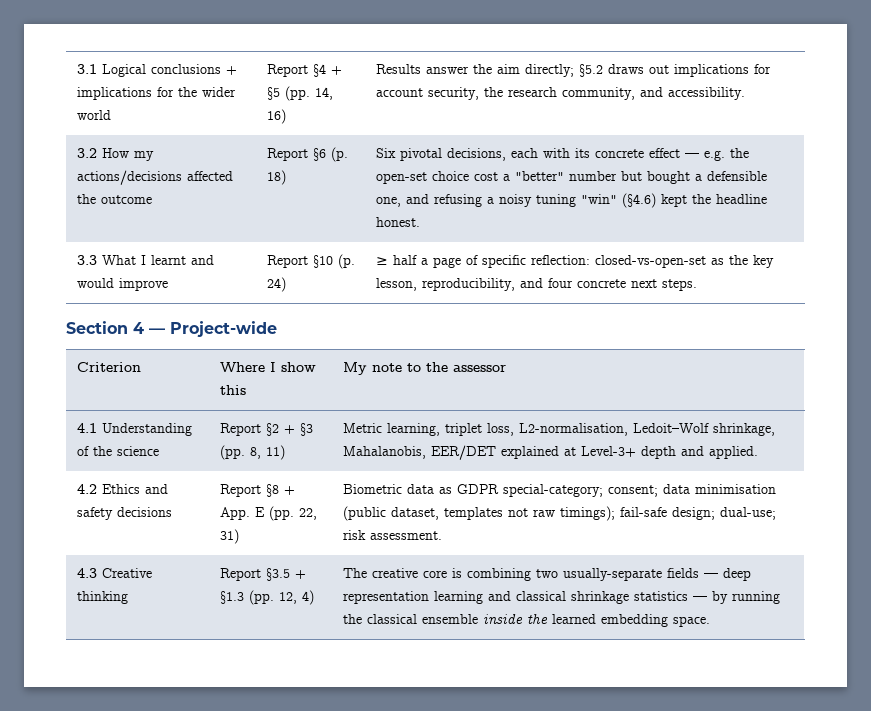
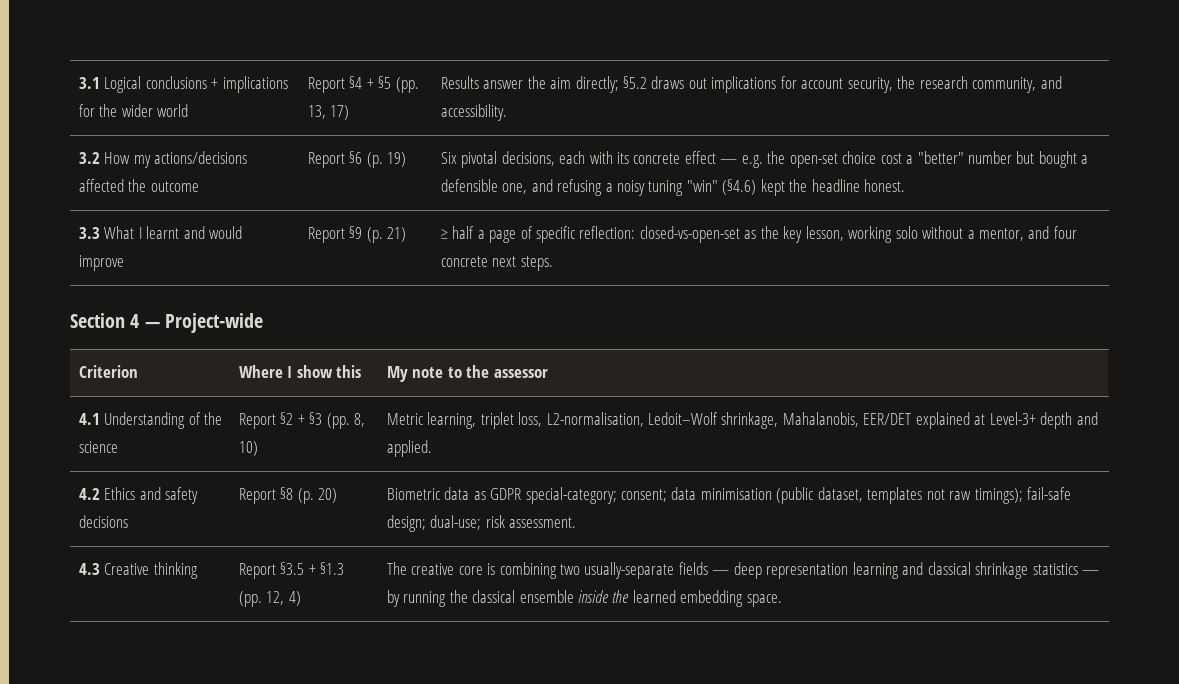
- 3.1 Logical conclusions + implications for the wider world | Report §4 + §5 (pp. 14, 16) | Results answer the aim directly; §5.2 draws out implications for account security, the research community, and accessibility.
+ 3.1 Logical conclusions + implications for the wider world | Report §4 + §5 (pp. 13, 17) | Results answer the aim directly; §5.2 draws out implications for account security, the research community, and accessibility.
- Report §6 (p. 18)
+ Report §6 (p. 19)
- 3.3 What I learnt and would improve | Report §10 (p. 24) | ≥ half a page of specific reflection: closed-vs-open-set as the key lesson, reproducibility, and four concrete next steps.
+ 3.3 What I learnt and would improve | Report §9 (p. 21) | ≥ half a page of specific reflection: closed-vs-open-set as the key lesson, working solo without a mentor, and four concrete next steps.
- 4.1 Understanding of the science | Report §2 + §3 (pp. 8, 11) | Metric learning, triplet loss, L2-normalisation, Ledoit–Wolf shrinkage, Mahalanobis, EER/DET explained at Level-3+ depth and applied.
+ 4.1 Understanding of the science | Report §2 + §3 (pp. 8, 10) | Metric learning, triplet loss, L2-normalisation, Ledoit–Wolf shrinkage, Mahalanobis, EER/DET explained at Level-3+ depth and applied.
- 4.2 Ethics and safety decisions | Report §8 + App. E (pp. 22, 31) | Biometric data as GDPR special-category; consent; data minimisation (public dataset, templates not raw timings); fail-safe design; dual-use; risk assessment.
+ 4.2 Ethics and safety decisions | Report §8 (p. 20) | Biometric data as GDPR special-category; consent; data minimisation (public dataset, templates not raw timings); fail-safe design; dual-use; risk assessment.

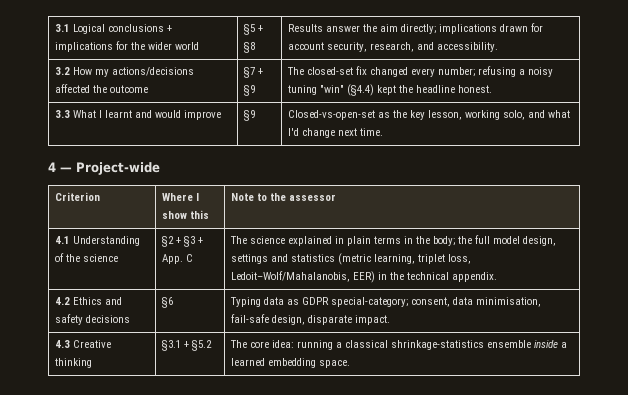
- 3.1 Logical conclusions + implications for the wider world | Report §4 + §5 (pp. 13, 17) | Results answer the aim directly; §5.2 draws out implications for account security, the research community, and accessibility.
+ 3.1 Logical conclusions + implications for the wider world | §5 + §8 | Results answer the aim directly; implications drawn for account security, research, and accessibility.
- Report §6 (p. 19) | Six pivotal decisions, each with its concrete effect — e.g. the open-set choice cost a "better" number but bought a defensible one, and refusing a noisy tuning "win" (§4.6) kept the headline honest.
+ §7 + §9 | The closed-set fix changed every number; refusing a noisy tuning "win" (§4.4) kept the headline honest.
- 3.3 What I learnt and would improve | Report §9 (p. 21) | ≥ half a page of specific reflection: closed-vs-open-set as the key lesson, working solo without a mentor, and four concrete next steps.
- Section 4 — Project-wide
+ 3.3 What I learnt and would improve | §9 | Closed-vs-open-set as the key lesson, working solo, and what I'd change next time.
+ 4 — Project-wide
- Criterion | Where I show this | My note to the assessor
+ Criterion | Where I show this | Note to the assessor
- 4.1 Understanding of the science | Report §2 + §3 (pp. 8, 10) | Metric learning, triplet loss, L2-normalisation, Ledoit–Wolf shrinkage, Mahalanobis, EER/DET explained at Level-3+ depth and applied.
+ 4.1 Understanding of the science | §2 + §3 + App. C | The science explained in plain terms in the body; the full model design, settings and statistics (metric learning, triplet loss, Ledoit–Wolf/Mahalanobis, EER) in the technical appendix.
- 4.2 Ethics and safety decisions | Report §8 (p. 20) | Biometric data as GDPR special-category; consent; data minimisation (public dataset, templates not raw timings); fail-safe design; dual-use; risk assessment.
- 4.3 Creative thinking | Report §3.5 + §1.3 (pp. 12, 4) | The creative core is combining two usually-separate fields — deep representation learning and classical shrinkage statistics — by running the classical ensemble inside the learned embedding space.
+ 4.2 Ethics and safety decisions | §6 | Typing data as GDPR special-category; consent, data minimisation, fail-safe design, disparate impact.
+ 4.3 Creative thinking | §3.1 + §5.2 | The core idea: running a classical shrinkage-statistics ensemble inside a learned embedding space.

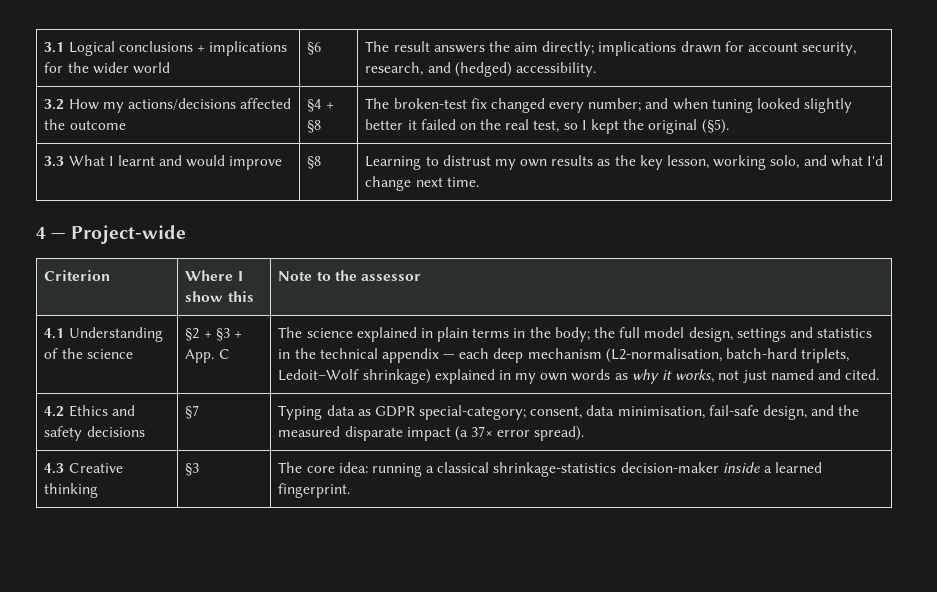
- 3.1 Logical conclusions + implications for the wider world | §5 + §8 | Results answer the aim directly; implications drawn for account security, research, and accessibility.
+ 3.1 Logical conclusions + implications for the wider world | §6 | The result answers the aim directly; implications drawn for account security, research, and (hedged) accessibility.
- 3.2 How my actions/decisions affected the outcome | §7 + §9 | The closed-set fix changed every number; refusing a noisy tuning "win" (§4.4) kept the headline honest.
+ 3.2 How my actions/decisions affected the outcome | §4 + §8 | The broken-test fix changed every number; and when tuning looked slightly better it failed on the real test, so I kept the original (§5).
- 3.3 What I learnt and would improve | §9 | Closed-vs-open-set as the key lesson, working solo, and what I'd change next time.
+ 3.3 What I learnt and would improve | §8 | Learning to distrust my own results as the key lesson, working solo, and what I'd change next time.
- The science explained in plain terms in the body; the full model design, settings and statistics (metric learning, triplet loss, Ledoit–Wolf/Mahalanobis, EER) in the technical appendix.
+ The science explained in plain terms in the body; the full model design, settings and statistics in the technical appendix — each deep mechanism (L2-normalisation, batch-hard triplets, Ledoit–Wolf shrinkage) explained in my own words as why it works, not just named and cited.
- 4.2 Ethics and safety decisions | §6 | Typing data as GDPR special-category; consent, data minimisation, fail-safe design, disparate impact.
+ 4.2 Ethics and safety decisions | §7 | Typing data as GDPR special-category; consent, data minimisation, fail-safe design, and the measured disparate impact (a 37× error spread).
- 4.3 Creative thinking | §3.1 + §5.2 | The core idea: running a classical shrinkage-statistics ensemble inside a learned embedding space.
+ 4.3 Creative thinking | §3 | The core idea: running a classical shrinkage-statistics decision-maker inside a learned fingerprint.

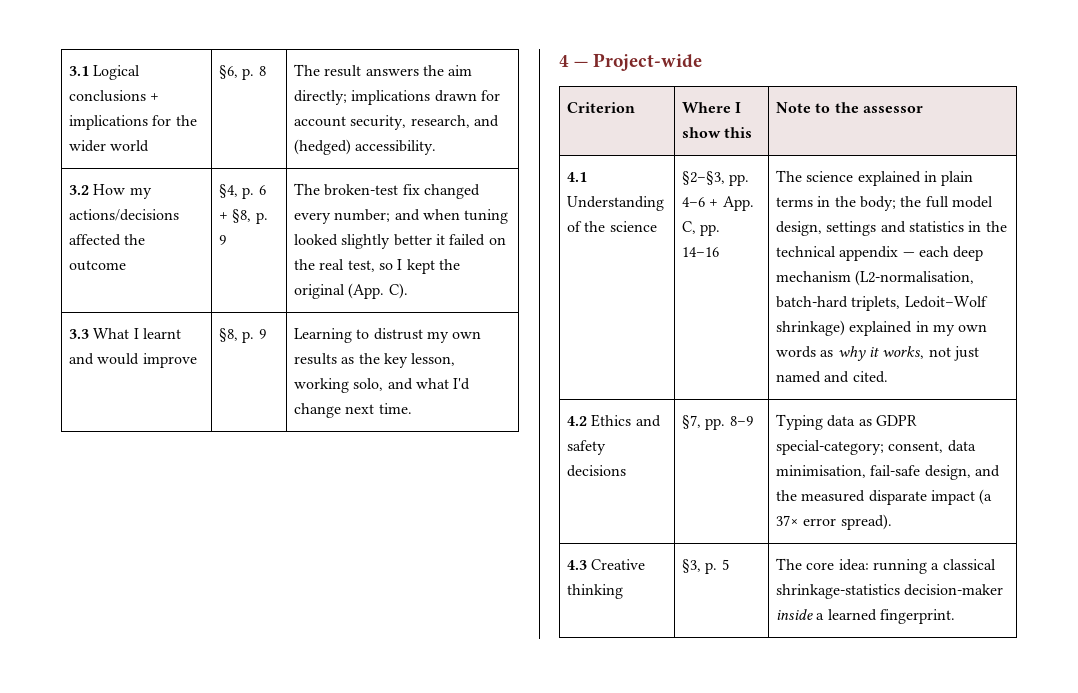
- 3.1 Logical conclusions + implications for the wider world | §6 | The result answers the aim directly; implications drawn for account security, research, and (hedged) accessibility.
+ 3.1 Logical conclusions + implications for the wider world | §6, p. 8 | The result answers the aim directly; implications drawn for account security, research, and (hedged) accessibility.
- 3.2 How my actions/decisions affected the outcome | §4 + §8 | The broken-test fix changed every number; and when tuning looked slightly better it failed on the real test, so I kept the original (§5).
+ 3.2 How my actions/decisions affected the outcome | §4, p. 6 + §8, p. 9 | The broken-test fix changed every number; and when tuning looked slightly better it failed on the real test, so I kept the original (App. C).
- 3.3 What I learnt and would improve | §8 | Learning to distrust my own results as the key lesson, working solo, and what I'd change next time.
+ 3.3 What I learnt and would improve | §8, p. 9 | Learning to distrust my own results as the key lesson, working solo, and what I'd change next time.
- §2 + §3 + App. C
+ §2–§3, pp. 4–6 + App. C, pp. 14–16
- 4.2 Ethics and safety decisions | §7 | Typing data as GDPR special-category; consent, data minimisation, fail-safe design, and the measured disparate impact (a 37× error spread).
+ 4.2 Ethics and safety decisions | §7, pp. 8–9 | Typing data as GDPR special-category; consent, data minimisation, fail-safe design, and the measured disparate impact (a 37× error spread).
- 4.3 Creative thinking | §3 | The core idea: running a classical shrinkage-statistics decision-maker inside a learned fingerprint.
+ 4.3 Creative thinking | §3, p. 5 | The core idea: running a classical shrinkage-statistics decision-maker inside a learned fingerprint.

